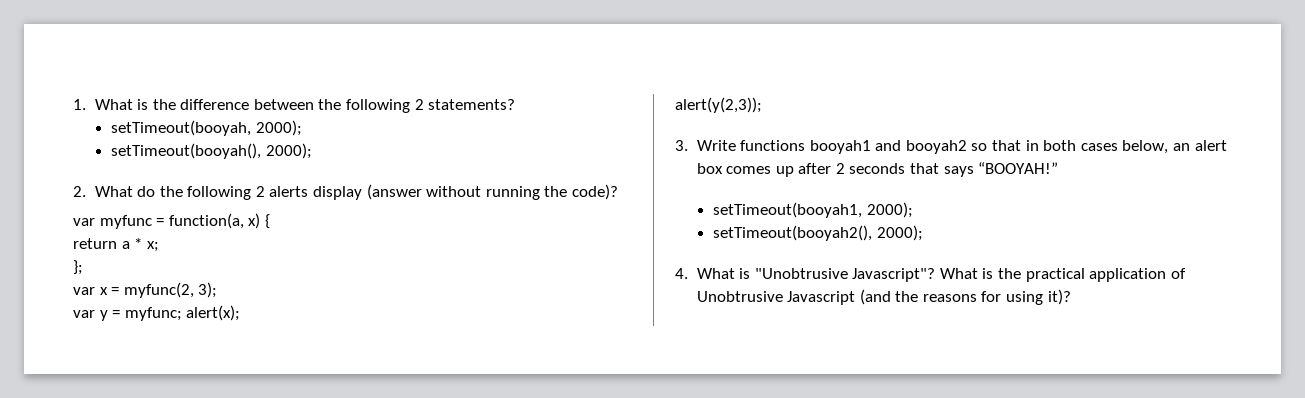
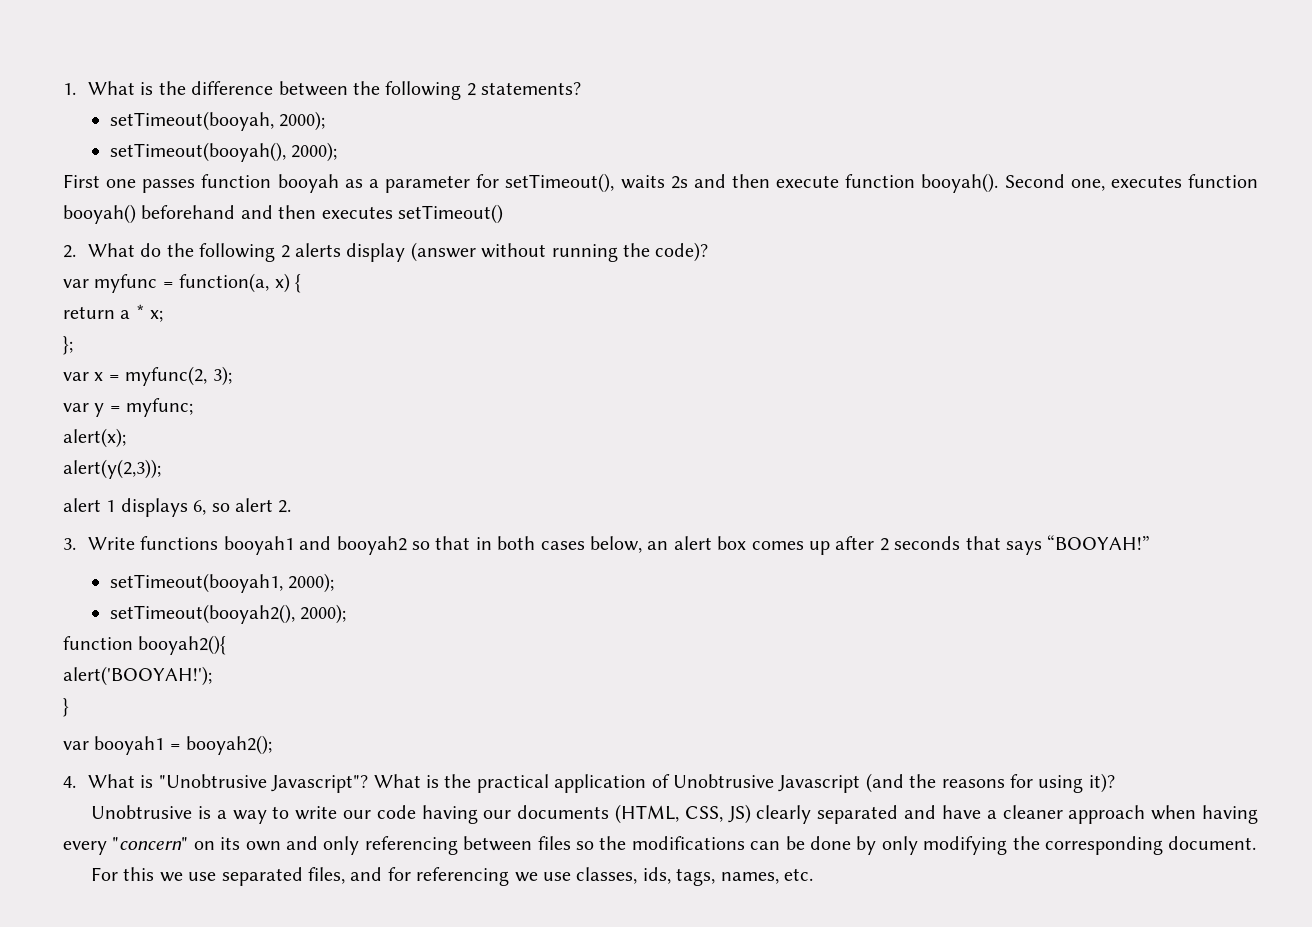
+ First one passes function booyah as a parameter for setTimeout(), waits 2s and then execute function booyah(). Second one, executes function booyah() beforehand and then executes setTimeout()
- var y = myfunc; alert(x);
+ var y = myfunc;
+ alert(x);
+ alert 1 displays 6, so alert 2.
+ function booyah2(){
+ alert('BOOYAH!');
+ }
+ var booyah1 = booyah2();
+ Unobtrusive is a way to write our code having our documents (HTML, CSS, JS) clearly separated and have a cleaner approach when having every "concern" on its own and only referencing between files so the modifications can be done by only modifying the corresponding document.
+ For this we use separated files, and for referencing we use classes, ids, tags, names, etc.

